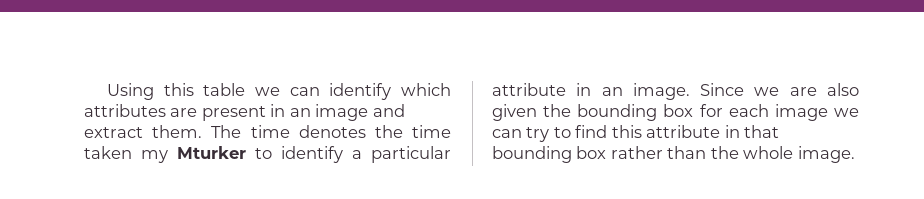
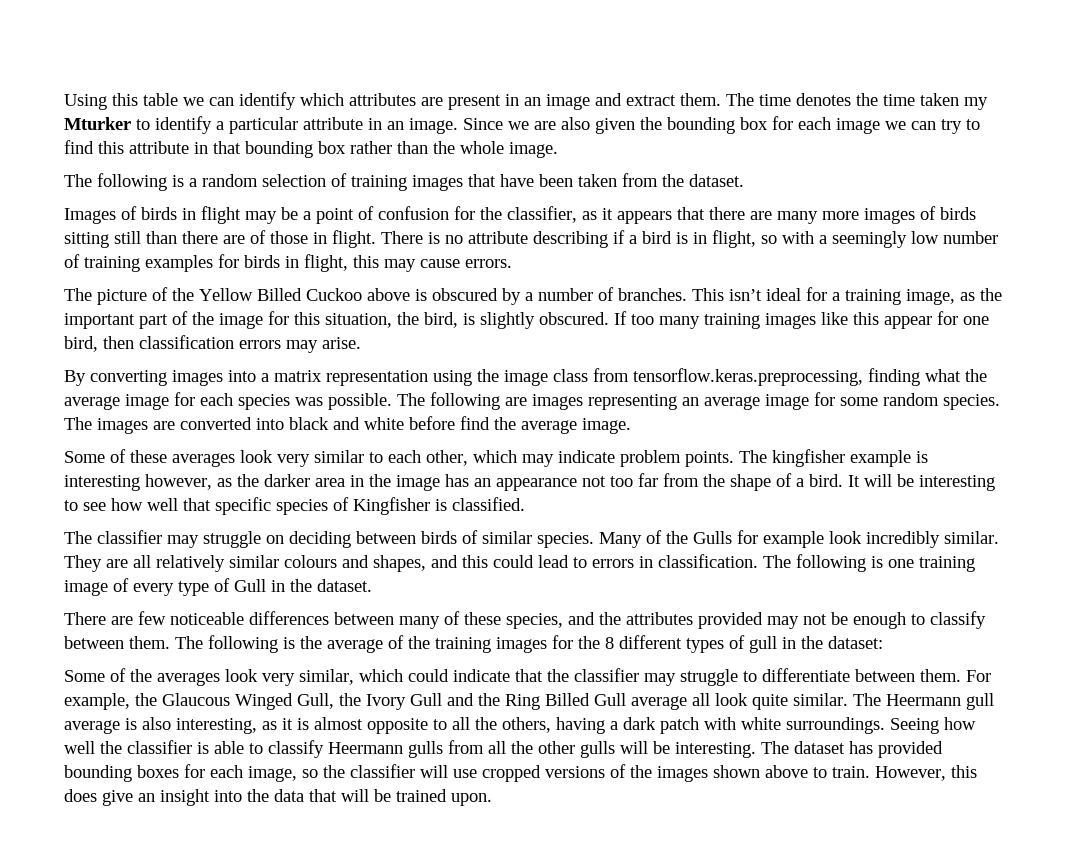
+ The following is a random selection of training images that have been taken from the dataset.
+ Images of birds in flight may be a point of confusion for the classifier, as it appears that there are many more images of birds sitting still than there are of those in flight. There is no attribute describing if a bird is in flight, so with a seemingly low number of training examples for birds in flight, this may cause errors.
+ The picture of the Yellow Billed Cuckoo above is obscured by a number of branches. This isn’t ideal for a training image, as the important part of the image for this situation, the bird, is slightly obscured. If too many training images like this appear for one bird, then classification errors may arise.
+ By converting images into a matrix representation using the image class from tensorflow.keras.preprocessing, finding what the average image for each species was possible. The following are images representing an average image for some random species. The images are converted into black and white before find the average image.
+ Some of these averages look very similar to each other, which may indicate problem points. The kingfisher example is interesting however, as the darker area in the image has an appearance not too far from the shape of a bird. It will be interesting to see how well that specific species of Kingfisher is classified.
+ The classifier may struggle on deciding between birds of similar species. Many of the Gulls for example look incredibly similar. They are all relatively similar colours and shapes, and this could lead to errors in classification. The following is one training image of every type of Gull in the dataset.
+ There are few noticeable differences between many of these species, and the attributes provided may not be enough to classify between them. The following is the average of the training images for the 8 different types of gull in the dataset:
+ Some of the averages look very similar, which could indicate that the classifier may struggle to differentiate between them. For example, the Glaucous Winged Gull, the Ivory Gull and the Ring Billed Gull average all look quite similar. The Heermann gull average is also interesting, as it is almost opposite to all the others, having a dark patch with white surroundings. Seeing how well the classifier is able to classify Heermann gulls from all the other gulls will be interesting. The dataset has provided bounding boxes for each image, so the classifier will use cropped versions of the images shown above to train. However, this does give an insight into the data that will be trained upon.

